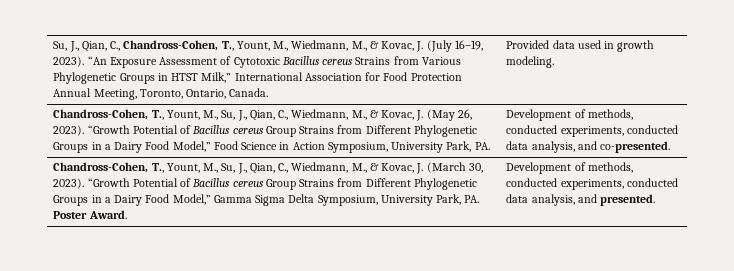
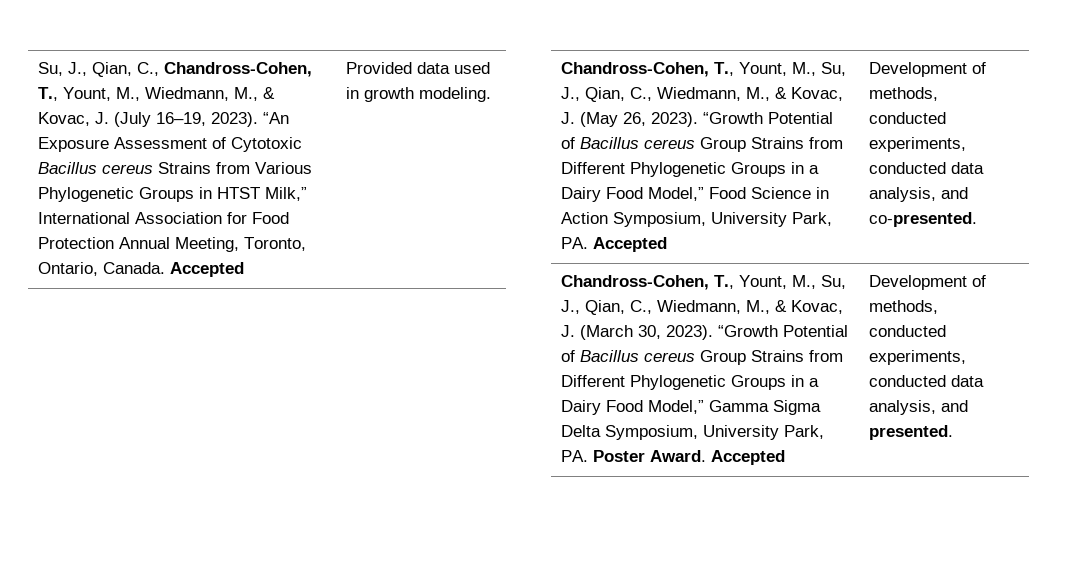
- “An Exposure Assessment of Cytotoxic Bacillus cereus Strains from Various Phylogenetic Groups in HTST Milk,” International Association for Food Protection Annual Meeting, Toronto, Ontario, Canada.
+ “An Exposure Assessment of Cytotoxic Bacillus cereus Strains from Various Phylogenetic Groups in HTST Milk,” International Association for Food Protection Annual Meeting, Toronto, Ontario, Canada. Accepted
- “Growth Potential of Bacillus cereus Group Strains from Different Phylogenetic Groups in a Dairy Food Model,” Food Science in Action Symposium, University Park, PA.
+ “Growth Potential of Bacillus cereus Group Strains from Different Phylogenetic Groups in a Dairy Food Model,” Food Science in Action Symposium, University Park, PA. Accepted
- “Growth Potential of Bacillus cereus Group Strains from Different Phylogenetic Groups in a Dairy Food Model,” Gamma Sigma Delta Symposium, University Park, PA. Poster Award.
+ “Growth Potential of Bacillus cereus Group Strains from Different Phylogenetic Groups in a Dairy Food Model,” Gamma Sigma Delta Symposium, University Park, PA. Poster Award. Accepted

